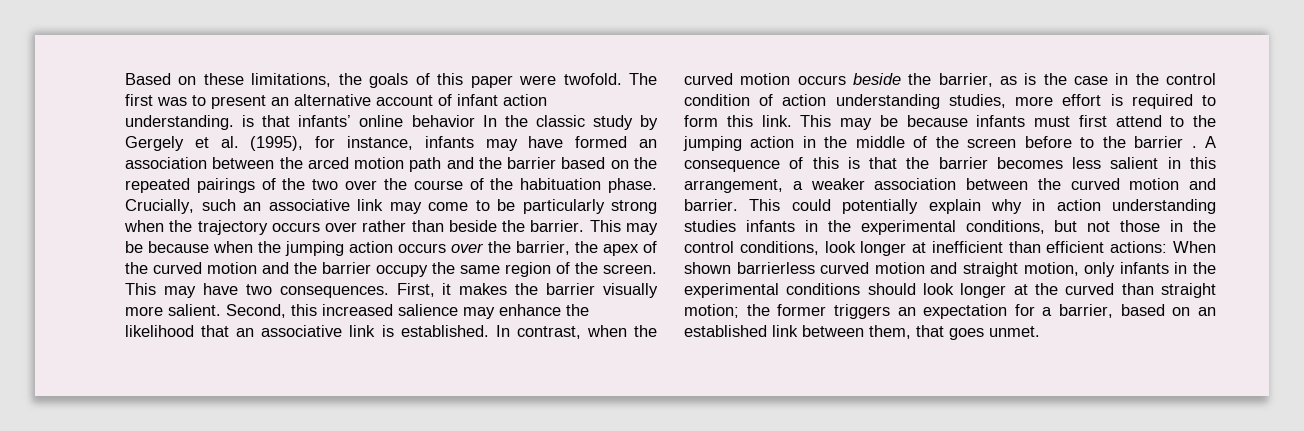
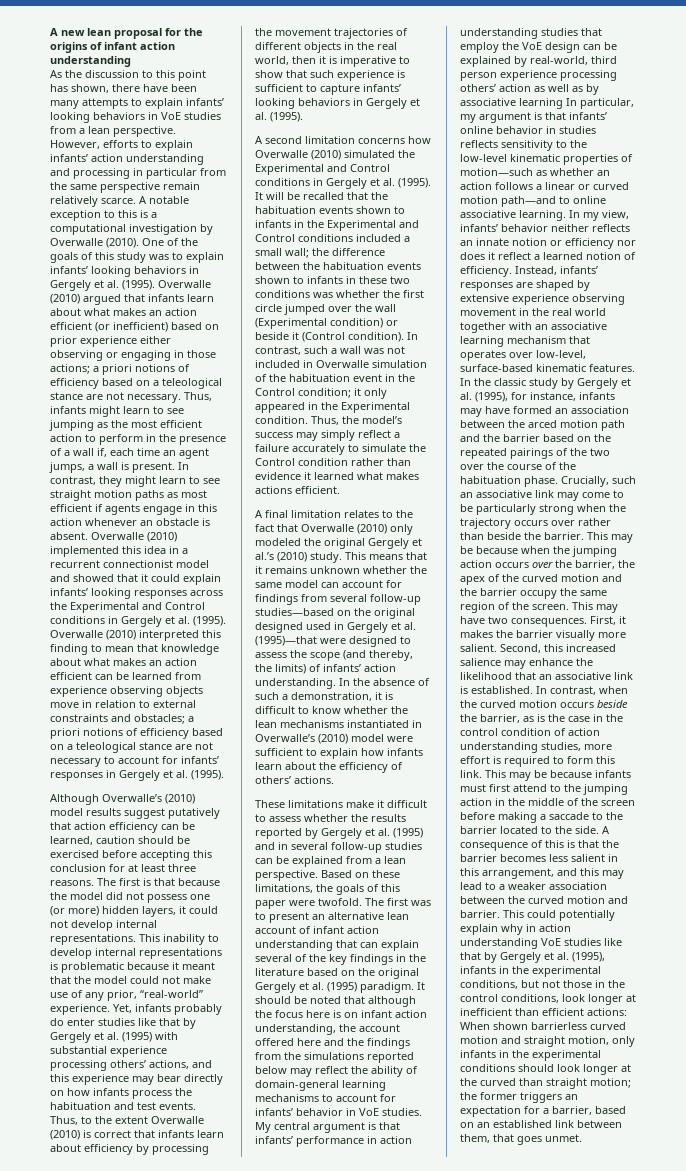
+ A new lean proposal for the origins of infant action understanding
+ As the discussion to this point has shown, there have been many attempts to explain infants’ looking behaviors in VoE studies from a lean perspective. However, efforts to explain infants’ action understanding and processing in particular from the same perspective remain relatively scarce. A notable exception to this is a computational investigation by Overwalle (2010). One of the goals of this study was to explain infants’ looking behaviors in Gergely et al. (1995). Overwalle (2010) argued that infants learn about what makes an action efficient (or inefficient) based on prior experience either observing or engaging in those actions; a priori notions of efficiency based on a teleological stance are not necessary. Thus, infants might learn to see jumping as the most efficient action to perform in the presence of a wall if, each time an agent jumps, a wall is present. In contrast, they might learn to see straight motion paths as most efficient if agents engage in this action whenever an obstacle is absent. Overwalle (2010) implemented this idea in a recurrent connectionist model and showed that it could explain infants’ looking responses across the Experimental and Control conditions in Gergely et al. (1995). Overwalle (2010) interpreted this finding to mean that knowledge about what makes an action efficient can be learned from experience observing objects move in relation to external constraints and obstacles; a priori notions of efficiency based on a teleological stance are not necessary to account for infants’ responses in Gergely et al. (1995).
+ Although Overwalle’s (2010) model results suggest putatively that action efficiency can be learned, caution should be exercised before accepting this conclusion for at least three reasons. The first is that because the model did not possess one (or more) hidden layers, it could not develop internal representations. This inability to develop internal representations is problematic because it meant that the model could not make use of any prior, “real-world” experience. Yet, infants probably do enter studies like that by Gergely et al. (1995) with substantial experience processing others’ actions, and this experience may bear directly on how infants process the habituation and test events. Thus, to the extent Overwalle (2010) is correct that infants learn about efficiency by processing the movement trajectories of different objects in the real world, then it is imperative to show that such experience is sufficient to capture infants’ looking behaviors in Gergely et al. (1995).
+ A second limitation concerns how Overwalle (2010) simulated the Experimental and Control conditions in Gergely et al. (1995). It will be recalled that the habituation events shown to infants in the Experimental and Control conditions included a small wall; the difference between the habituation events shown to infants in these two conditions was whether the first circle jumped over the wall (Experimental condition) or beside it (Control condition). In contrast, such a wall was not included in Overwalle simulation of the habituation event in the Control condition; it only appeared in the Experimental condition. Thus, the model’s success may simply reflect a failure accurately to simulate the Control condition rather than evidence it learned what makes actions efficient.
+ A final limitation relates to the fact that Overwalle (2010) only modeled the original Gergely et al.’s (2010) study. This means that it remains unknown whether the same model can account for findings from several follow-up studies—based on the original designed used in Gergely et al. (1995)—that were designed to assess the scope (and thereby, the limits) of infants’ action understanding. In the absence of such a demonstration, it is difficult to know whether the lean mechanisms instantiated in Overwalle’s (2010) model were sufficient to explain how infants learn about the efficiency of others’ actions.
+ These limitations make it difficult to assess whether the results reported by Gergely et al. (1995) and in several follow-up studies can be explained from a lean perspective.
- The first was to present an alternative account of infant action understanding. is that infants’ online behavior In the classic study by Gergely et al. (1995), for instance, infants may have formed an association between the arced motion path and the barrier based on the repeated pairings of the two over the course of the habituation phase.
+ The first was to present an alternative lean account of infant action understanding that can explain several of the key findings in the literature based on the original Gergely et al. (1995) paradigm. It should be noted that although the focus here is on infant action understanding, the account offered here and the findings from the simulations reported below may reflect the ability of domain-general learning mechanisms to account for infants’ behavior in VoE studies. My central argument is that infants’ performance in action understanding studies that employ the VoE design can be explained by real-world, third person experience processing others’ action as well as by associative learning In particular, my argument is that infants’ online behavior in studies reflects sensitivity to the low-level kinematic properties of motion—such as whether an action follows a linear or curved motion path—and to online associative learning. In my view, infants’ behavior neither reflects an innate notion or efficiency nor does it reflect a learned notion of efficiency. Instead, infants’ responses are shaped by extensive experience observing movement in the real world together with an associative learning mechanism that operates over low-level, surface-based kinematic features. In the classic study by Gergely et al. (1995), for instance, infants may have formed an association between the arced motion path and the barrier based on the repeated pairings of the two over the course of the habituation phase.
- This may be because infants must first attend to the jumping action in the middle of the screen before to the barrier .
+ This may be because infants must first attend to the jumping action in the middle of the screen before making a saccade to the barrier located to the side.
- A consequence of this is that the barrier becomes less salient in this arrangement, a weaker association between the curved motion and barrier.
+ A consequence of this is that the barrier becomes less salient in this arrangement, and this may lead to a weaker association between the curved motion and barrier.
- This could potentially explain why in action understanding studies infants in the experimental conditions, but not those in the control conditions, look longer at inefficient than efficient actions:
+ This could potentially explain why in action understanding VoE studies like that by Gergely et al. (1995), infants in the experimental conditions, but not those in the control conditions, look longer at inefficient than efficient actions:

